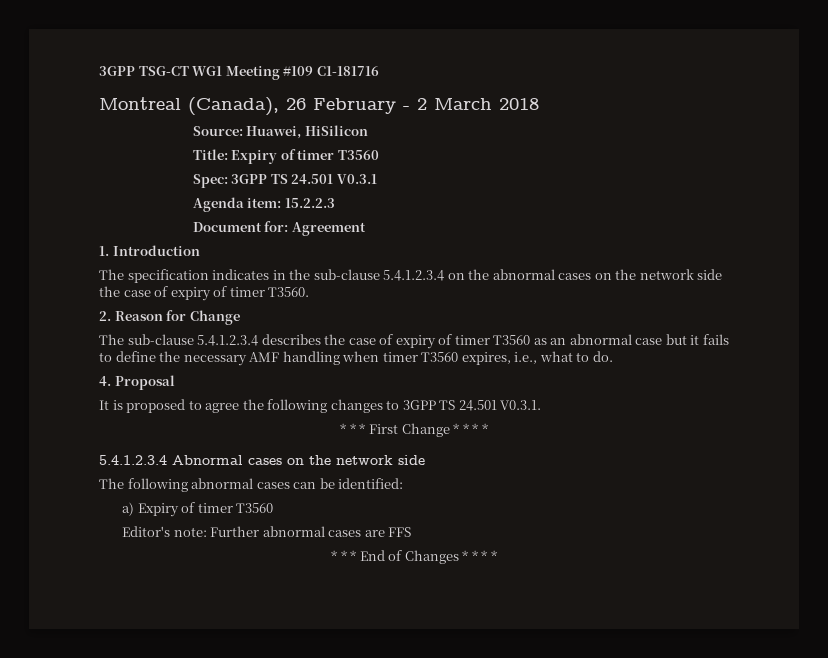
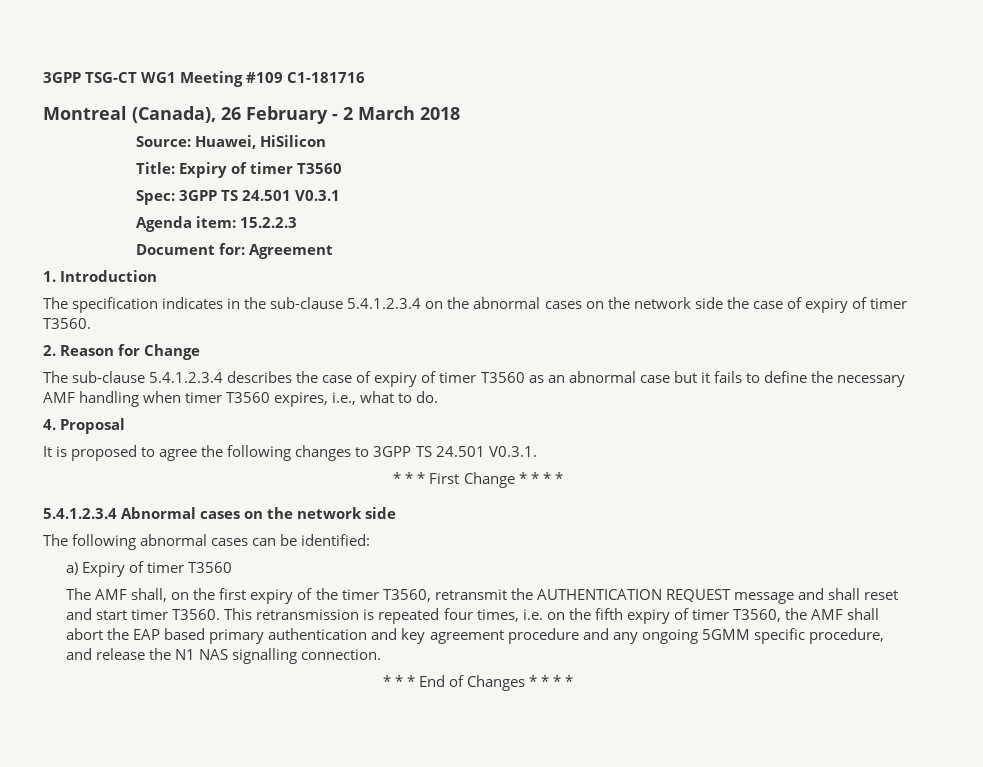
- Editor's note: Further abnormal cases are FFS
+ The AMF shall, on the first expiry of the timer T3560, retransmit the AUTHENTICATION REQUEST message and shall reset and start timer T3560. This retransmission is repeated four times, i.e. on the fifth expiry of timer T3560, the AMF shall abort the EAP based primary authentication and key agreement procedure and any ongoing 5GMM specific procedure, and release the N1 NAS signalling connection.

